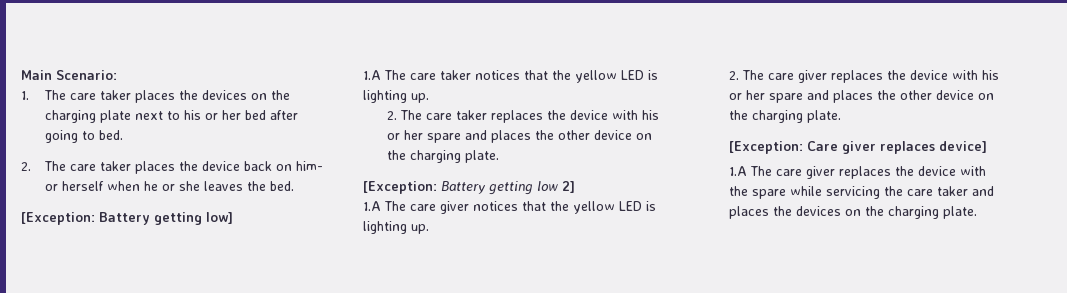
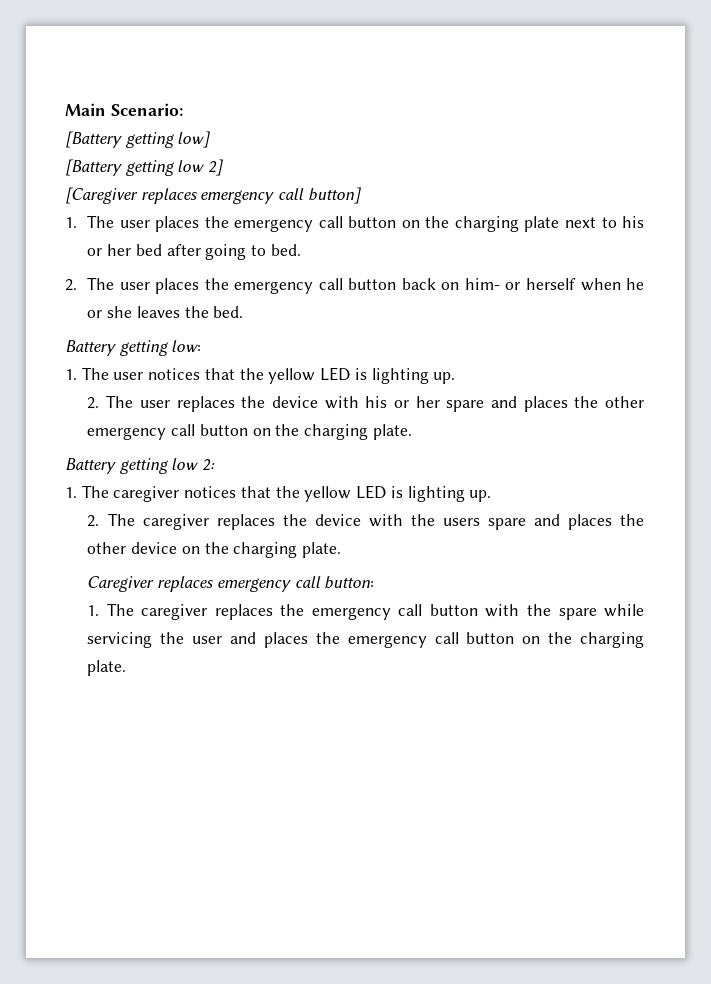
- 1. The care taker places the devices on the charging plate next to his or her bed after going to bed.
+ [Battery getting low]
+ [Battery getting low 2]
+ [Caregiver replaces emergency call button]
+ 1. The user places the emergency call button on the charging plate next to his or her bed after going to bed.
- 2. The care taker places the device back on him- or herself when he or she leaves the bed.
+ 2. The user places the emergency call button back on him- or herself when he or she leaves the bed.
- [Exception: Battery getting low]
- 1.A The care taker notices that the yellow LED is lighting up.
+ Battery getting low:
+ 1. The user notices that the yellow LED is lighting up.
- 2. The care taker replaces the device with his or her spare and places the other device on the charging plate.
- [Exception: Battery getting low 2]
- 1.A The care giver notices that the yellow LED is lighting up.
+ 2. The user replaces the device with his or her spare and places the other emergency call button on the charging plate.
+ Battery getting low 2:
+ 1. The caregiver notices that the yellow LED is lighting up.
- 2. The care giver replaces the device with his or her spare and places the other device on the charging plate.
+ 2. The caregiver replaces the device with the users spare and places the other device on the charging plate.
- [Exception: Care giver replaces device]
- 1.A The care giver replaces the device with the spare while servicing the care taker and places the devices on the charging plate.
+ Caregiver replaces emergency call button:
+ 1. The caregiver replaces the emergency call button with the spare while servicing the user and places the emergency call button on the charging plate.

